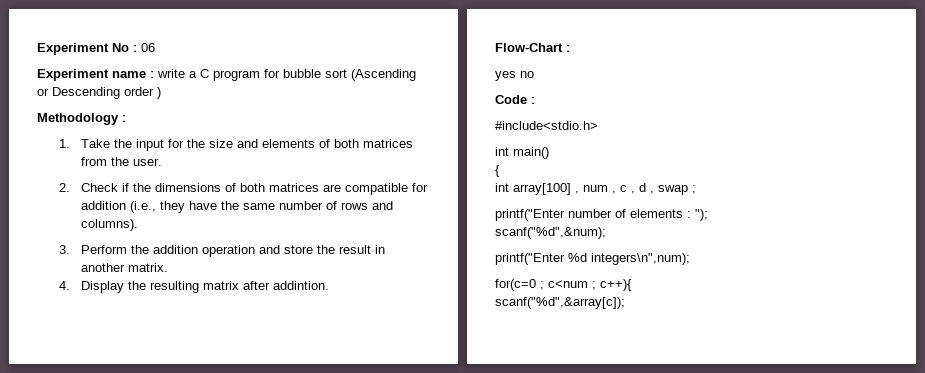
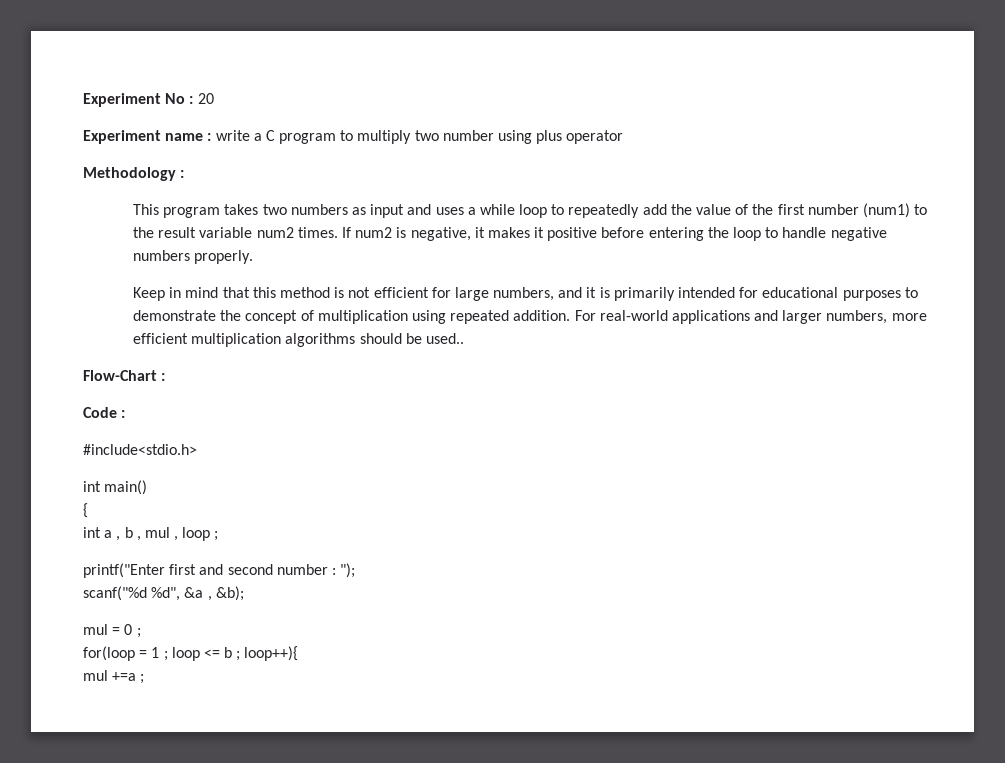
- Experiment No : 06
+ Experiment No : 20
- Experiment name : write a C program for bubble sort (Ascending or Descending order )
+ Experiment name : write a C program to multiply two number using plus operator
  Methodology :
- 1. Take the input for the size and elements of both matrices from the user.
- 2. Check if the dimensions of both matrices are compatible for addition (i.e., they have the same number of rows and columns).
- 3. Perform the addition operation and store the result in another matrix.
- 4. Display the resulting matrix after addintion.
+ This program takes two numbers as input and uses a while loop to repeatedly add the value of the first number (num1) to the result variable num2 times. If num2 is negative, it makes it positive before entering the loop to handle negative numbers properly.
+ Keep in mind that this method is not efficient for large numbers, and it is primarily intended for educational purposes to demonstrate the concept of multiplication using repeated addition. For real-world applications and larger numbers, more efficient multiplication algorithms should be used..
- yes no
- int array[100] , num , c , d , swap ;
- printf("Enter number of elements : ");
- scanf("%d",&num);
- printf("Enter %d integers\n",num);
- for(c=0 ; c<num ; c++){
- scanf("%d",&array[c]);
+ int a , b , mul , loop ;
+ printf("Enter first and second number : ");
+ scanf("%d %d", &a , &b);
+ mul = 0 ;
+ for(loop = 1 ; loop <= b ; loop++){
+ mul +=a ;

